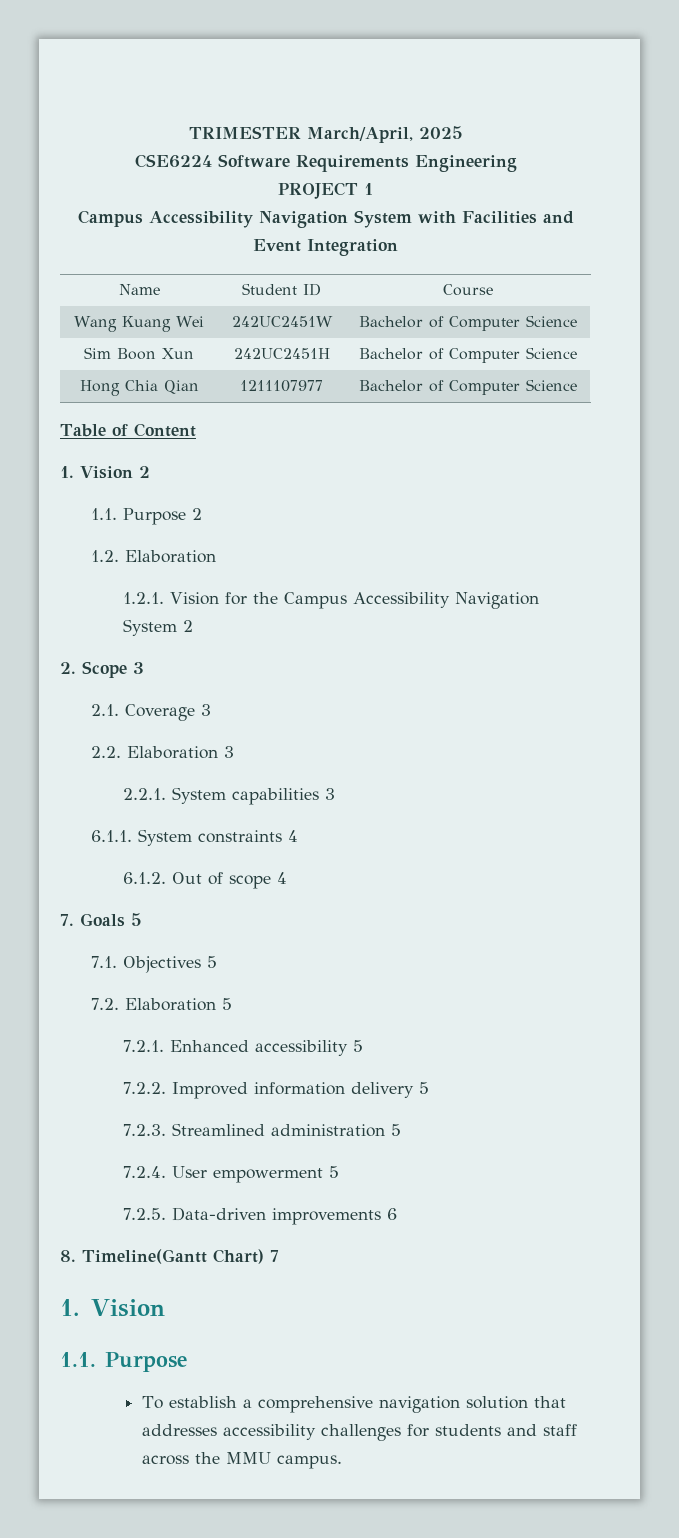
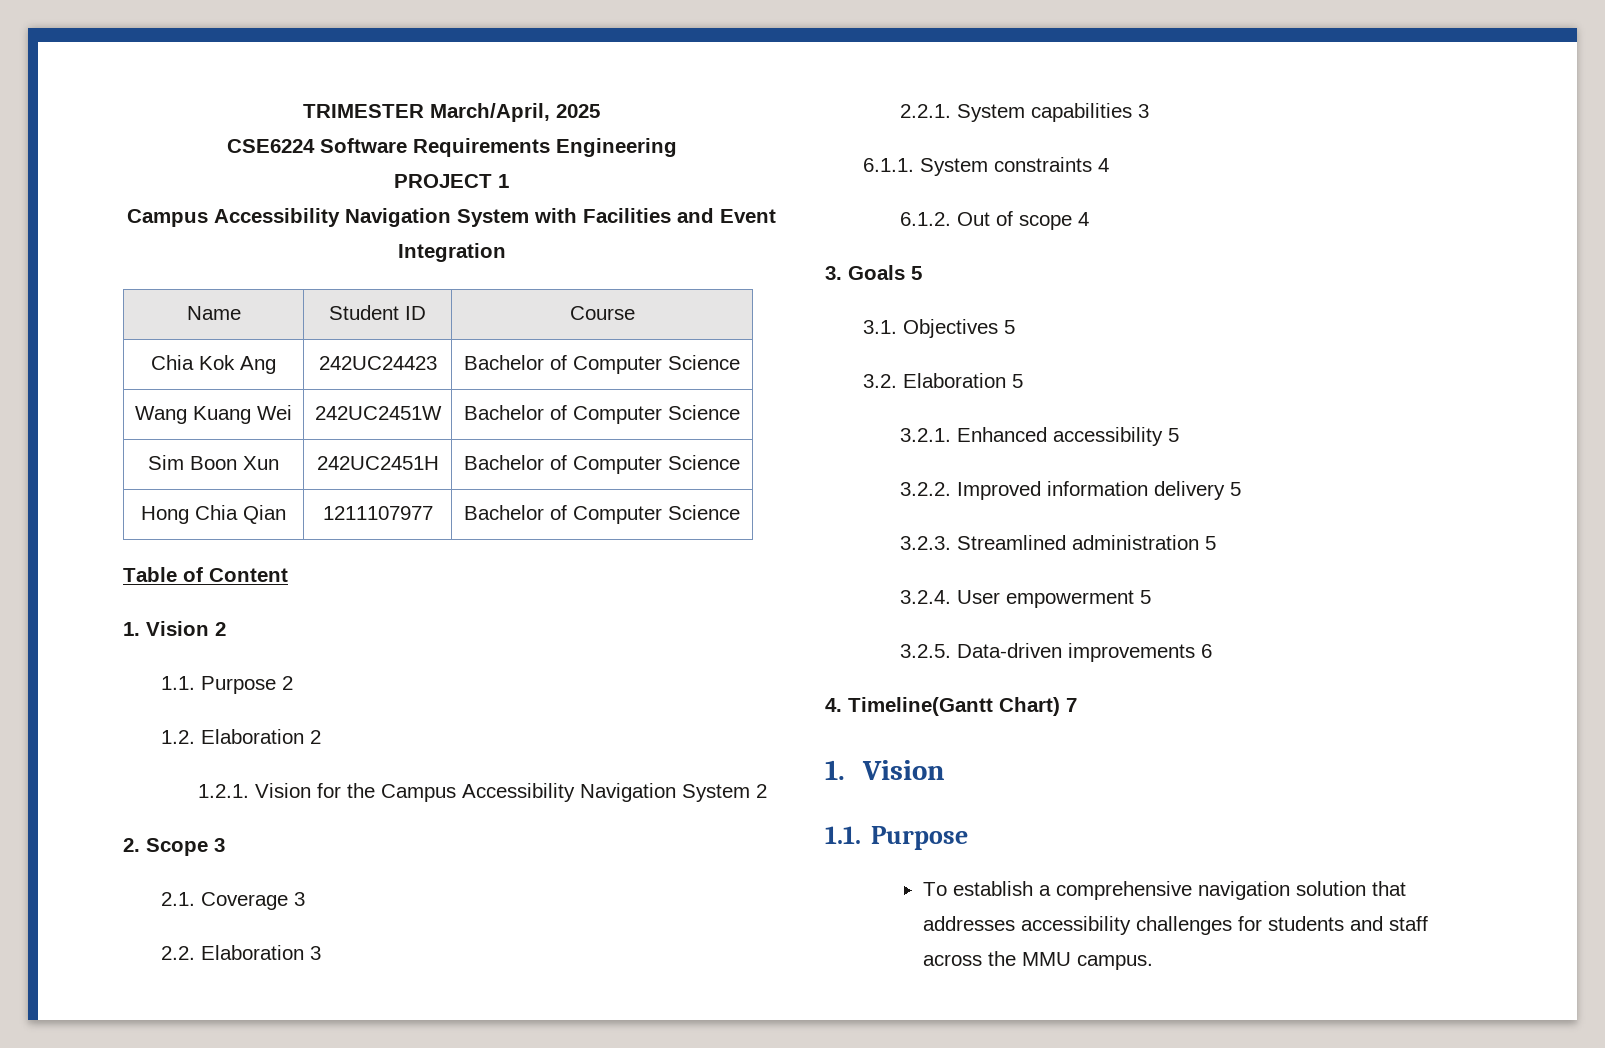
+ Chia Kok Ang | 242UC24423 | Bachelor of Computer Science
- 1.2. Elaboration
+ 1.2. Elaboration 2
- 7. Goals 5
+ 3. Goals 5
- 7.1. Objectives 5
+ 3.1. Objectives 5
- 7.2. Elaboration 5
+ 3.2. Elaboration 5
- 7.2.1. Enhanced accessibility 5
+ 3.2.1. Enhanced accessibility 5
- 7.2.2. Improved information delivery 5
+ 3.2.2. Improved information delivery 5
- 7.2.3. Streamlined administration 5
+ 3.2.3. Streamlined administration 5
- 7.2.4. User empowerment 5
+ 3.2.4. User empowerment 5
- 7.2.5. Data-driven improvements 6
+ 3.2.5. Data-driven improvements 6
- 8. Timeline(Gantt Chart) 7
+ 4. Timeline(Gantt Chart) 7

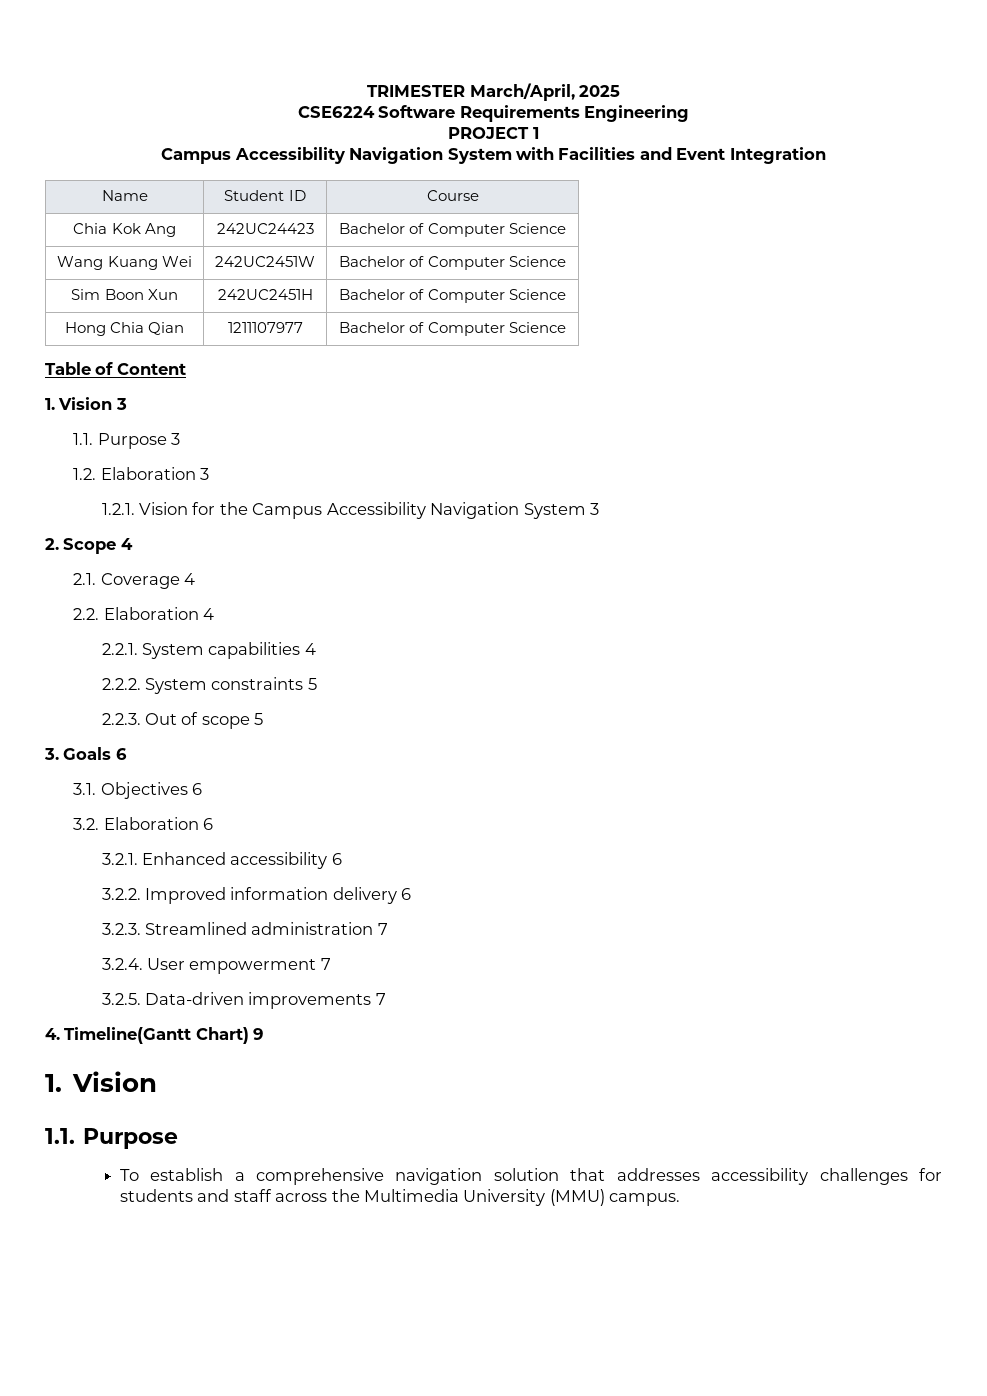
- 1. Vision 2
- 1.1. Purpose 2
+ 1. Vision 3
+ 1.1. Purpose 3
- 1.2. Elaboration 2
+ 1.2. Elaboration 3
- 1.2.1. Vision for the Campus Accessibility Navigation System 2
+ 1.2.1. Vision for the Campus Accessibility Navigation System 3
- 2. Scope 3
+ 2. Scope 4
- 2.1. Coverage 3
+ 2.1. Coverage 4
- 2.2. Elaboration 3
+ 2.2. Elaboration 4
- 2.2.1. System capabilities 3
- 6.1.1. System constraints 4
- 6.1.2. Out of scope 4
+ 2.2.1. System capabilities 4
+ 2.2.2. System constraints 5
+ 2.2.3. Out of scope 5
- 3. Goals 5
+ 3. Goals 6
- 3.1. Objectives 5
+ 3.1. Objectives 6
- 3.2. Elaboration 5
+ 3.2. Elaboration 6
- 3.2.1. Enhanced accessibility 5
+ 3.2.1. Enhanced accessibility 6
- 3.2.2. Improved information delivery 5
+ 3.2.2. Improved information delivery 6
- 3.2.3. Streamlined administration 5
+ 3.2.3. Streamlined administration 7
- 3.2.4. User empowerment 5
+ 3.2.4. User empowerment 7
- 3.2.5. Data-driven improvements 6
+ 3.2.5. Data-driven improvements 7
- 4. Timeline(Gantt Chart) 7
+ 4. Timeline(Gantt Chart) 9
- To establish a comprehensive navigation solution that addresses accessibility challenges for students and staff across the MMU campus.
+ To establish a comprehensive navigation solution that addresses accessibility challenges for students and staff across the Multimedia University (MMU) campus.

